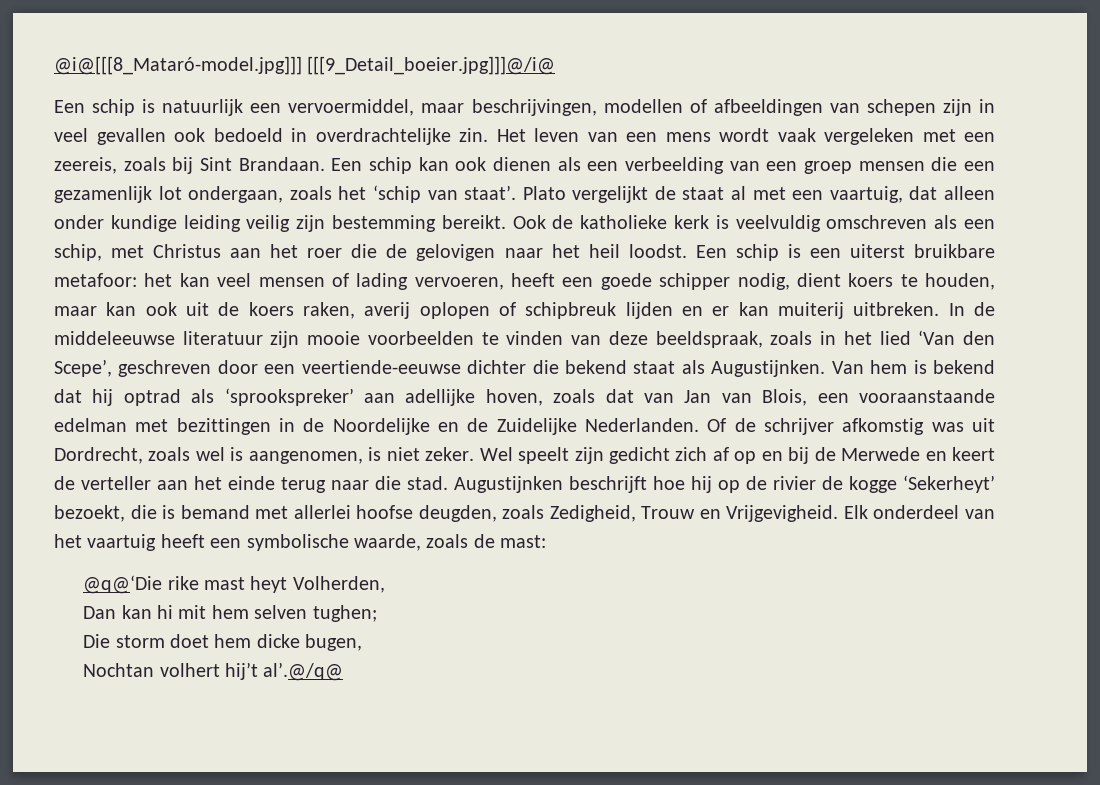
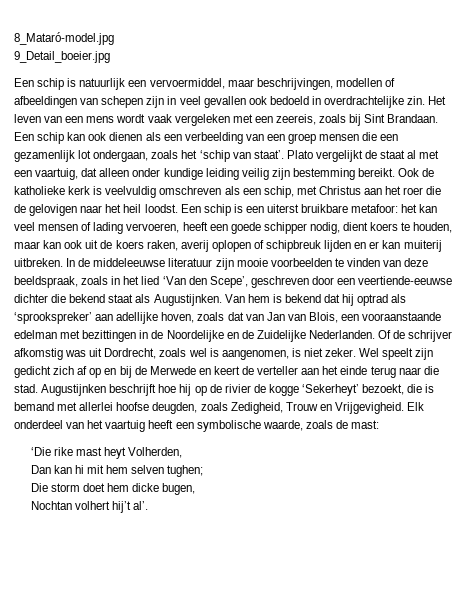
- @i@[[[8_Mataró-model.jpg]]] [[[9_Detail_boeier.jpg]]]@/i@
+ 8_Mataró-model.jpg
+ 9_Detail_boeier.jpg
- @q@‘Die rike mast heyt Volherden,
+ ‘Die rike mast heyt Volherden,
- Nochtan volhert hij’t al’.@/q@
+ Nochtan volhert hij’t al’.

